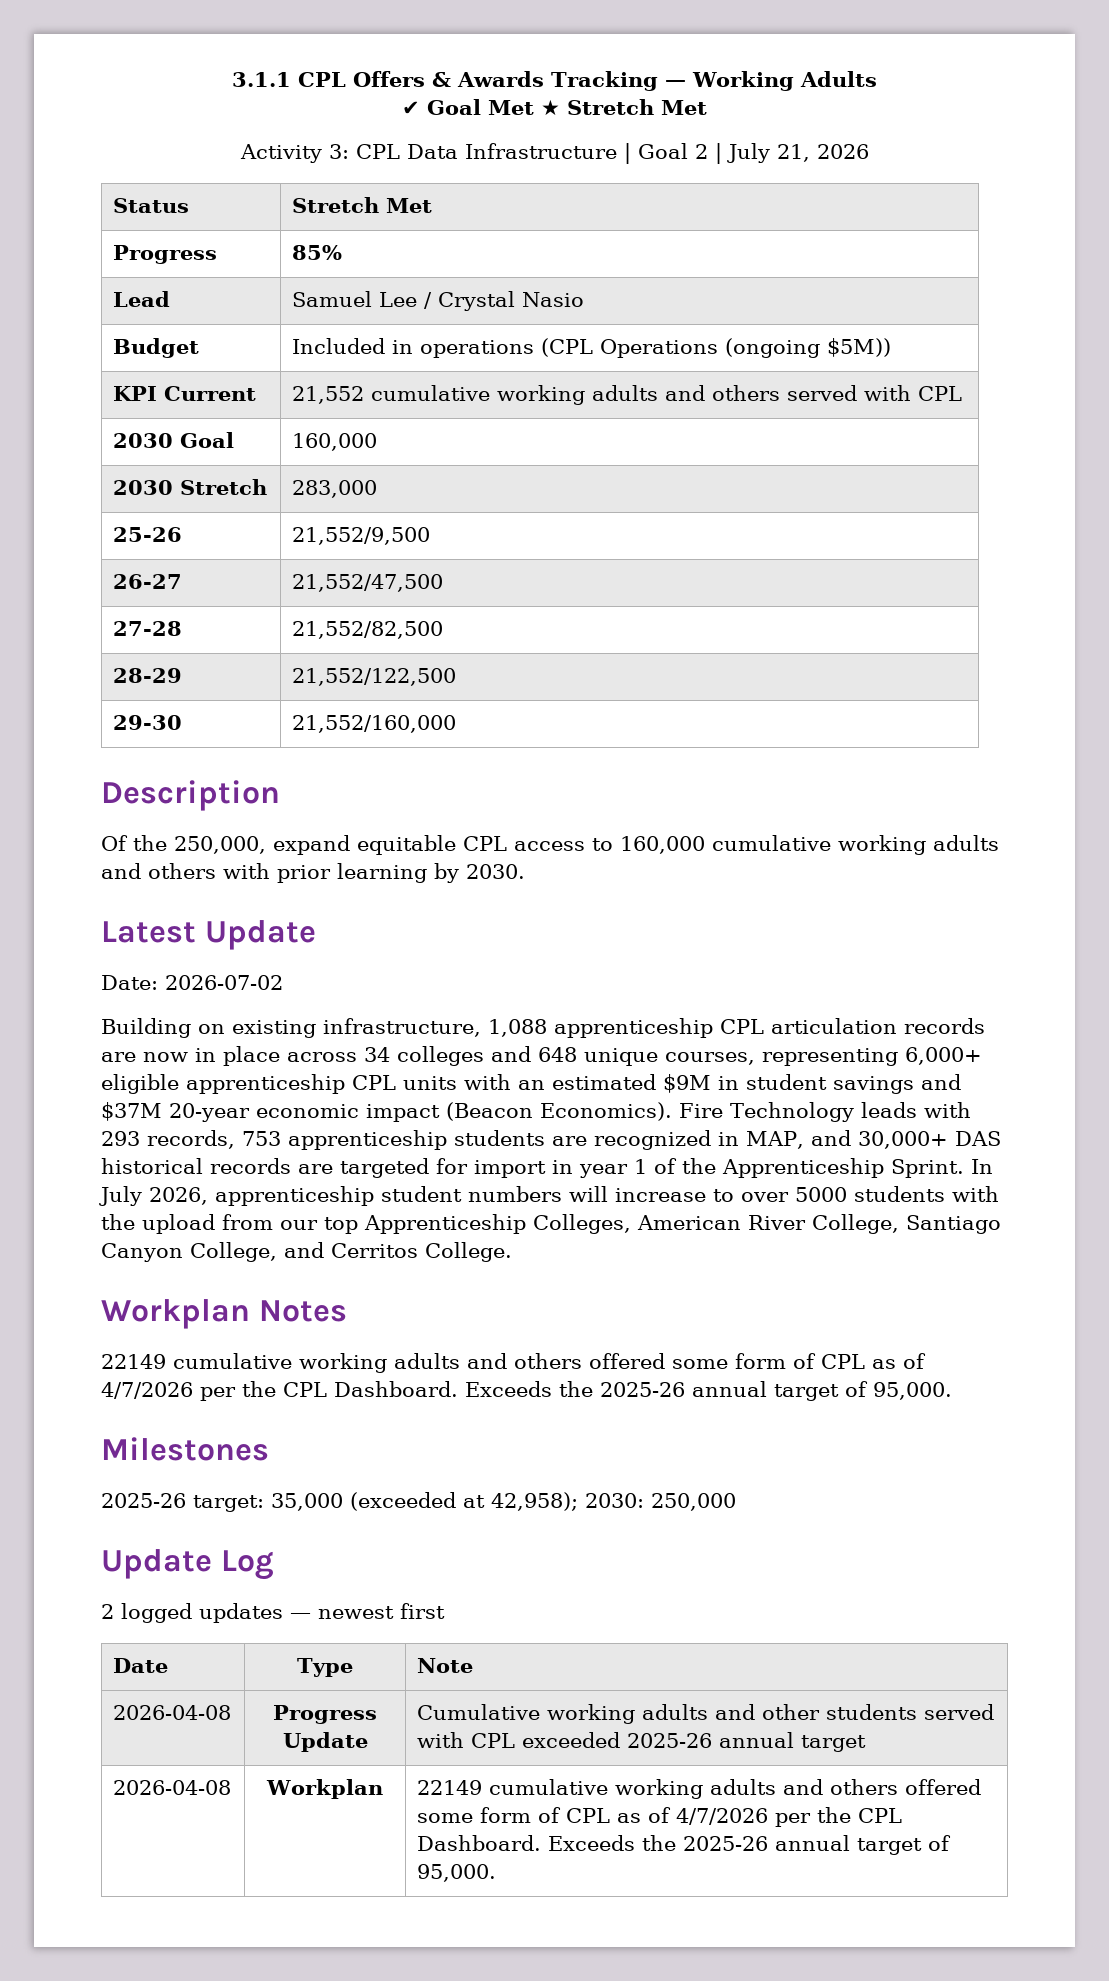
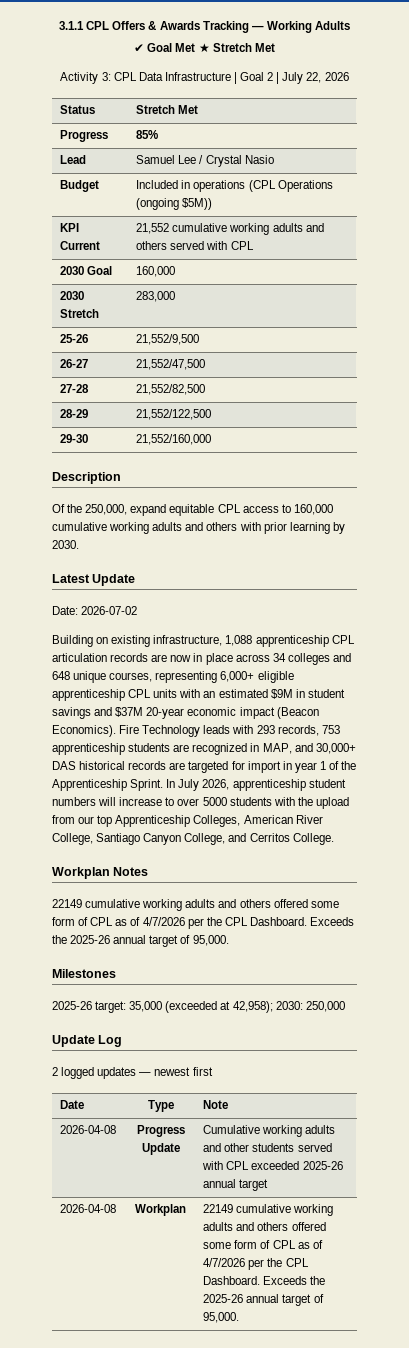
- Activity 3: CPL Data Infrastructure | Goal 2 | July 21, 2026
+ Activity 3: CPL Data Infrastructure | Goal 2 | July 22, 2026

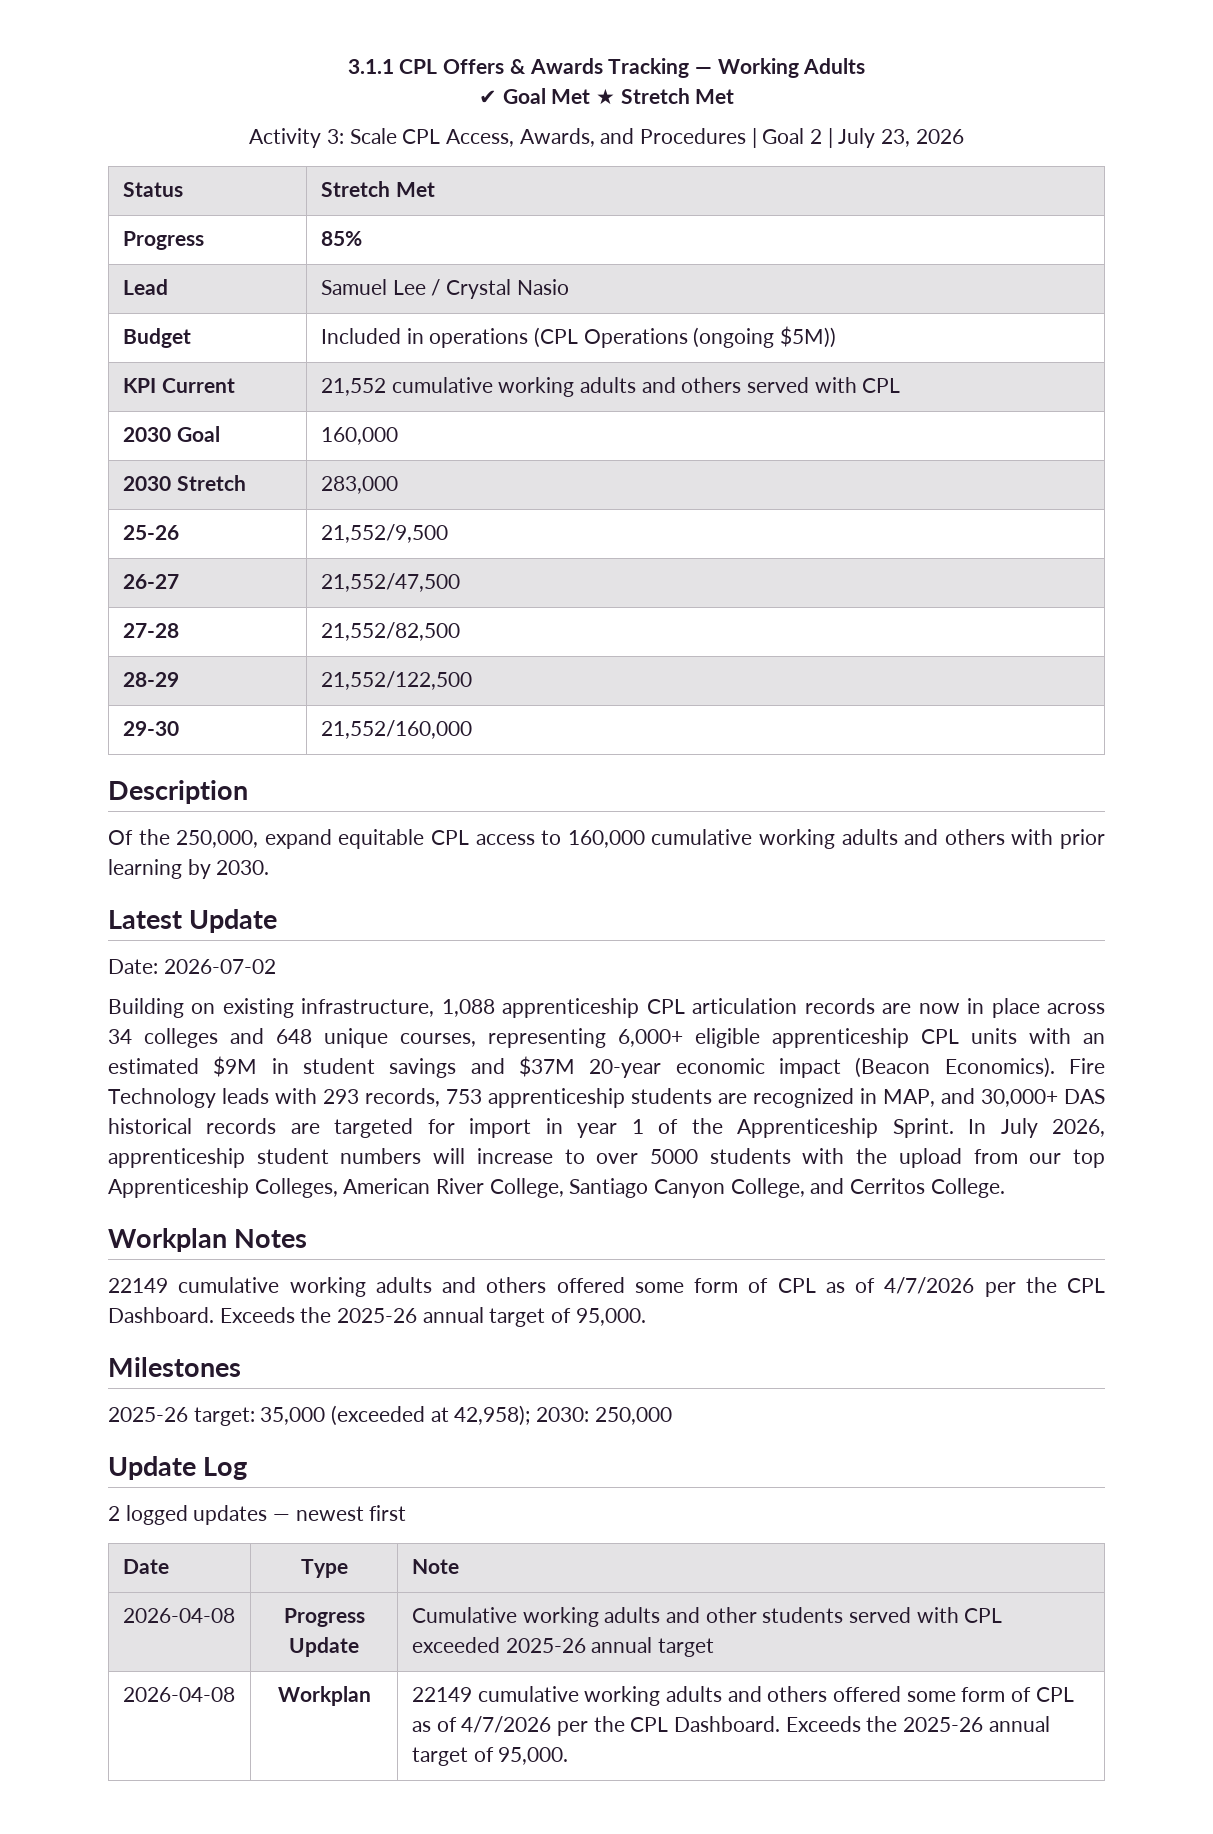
- Activity 3: CPL Data Infrastructure | Goal 2 | July 22, 2026
+ Activity 3: Scale CPL Access, Awards, and Procedures | Goal 2 | July 23, 2026

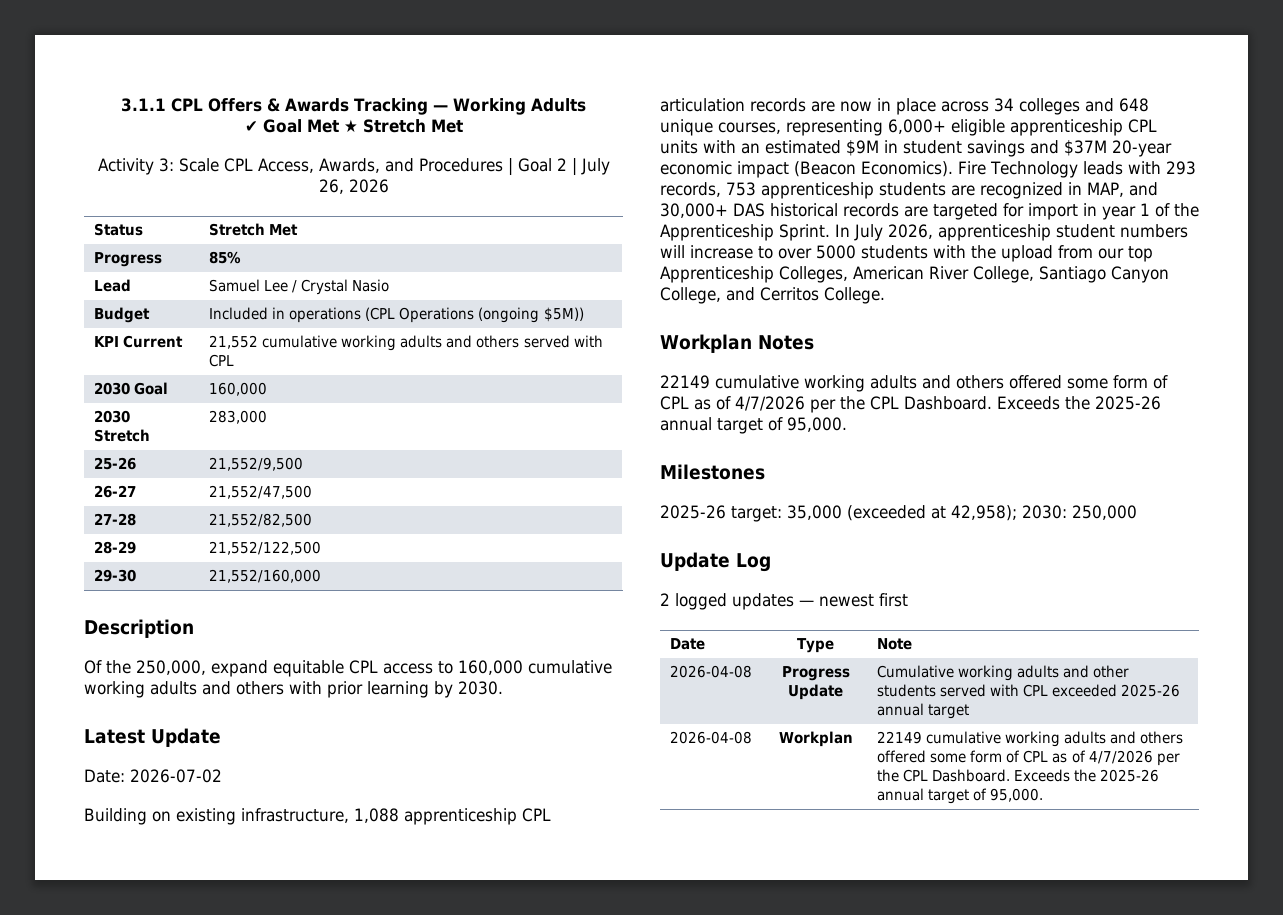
- Activity 3: Scale CPL Access, Awards, and Procedures | Goal 2 | July 23, 2026
+ Activity 3: Scale CPL Access, Awards, and Procedures | Goal 2 | July 26, 2026

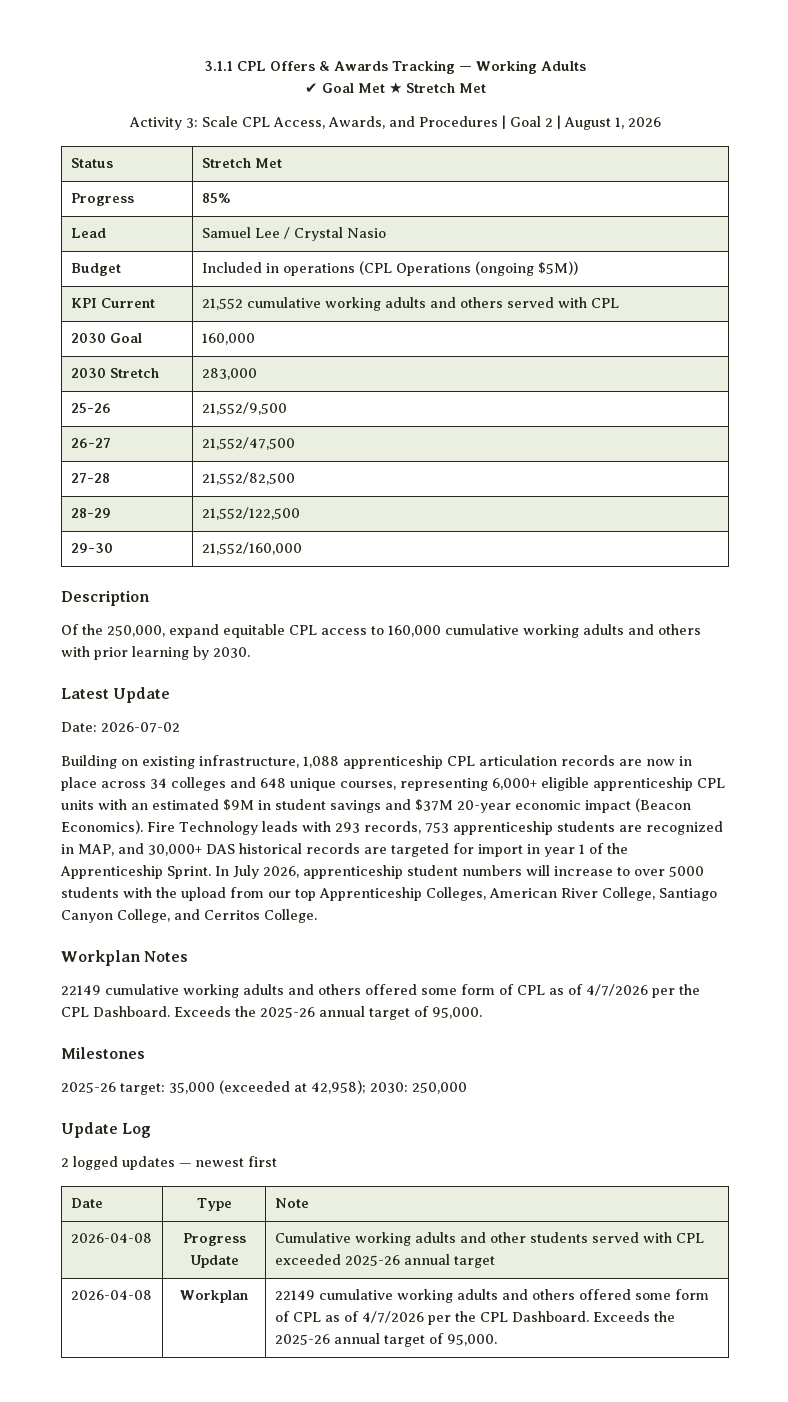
- Activity 3: Scale CPL Access, Awards, and Procedures | Goal 2 | July 26, 2026
+ Activity 3: Scale CPL Access, Awards, and Procedures | Goal 2 | August 1, 2026

